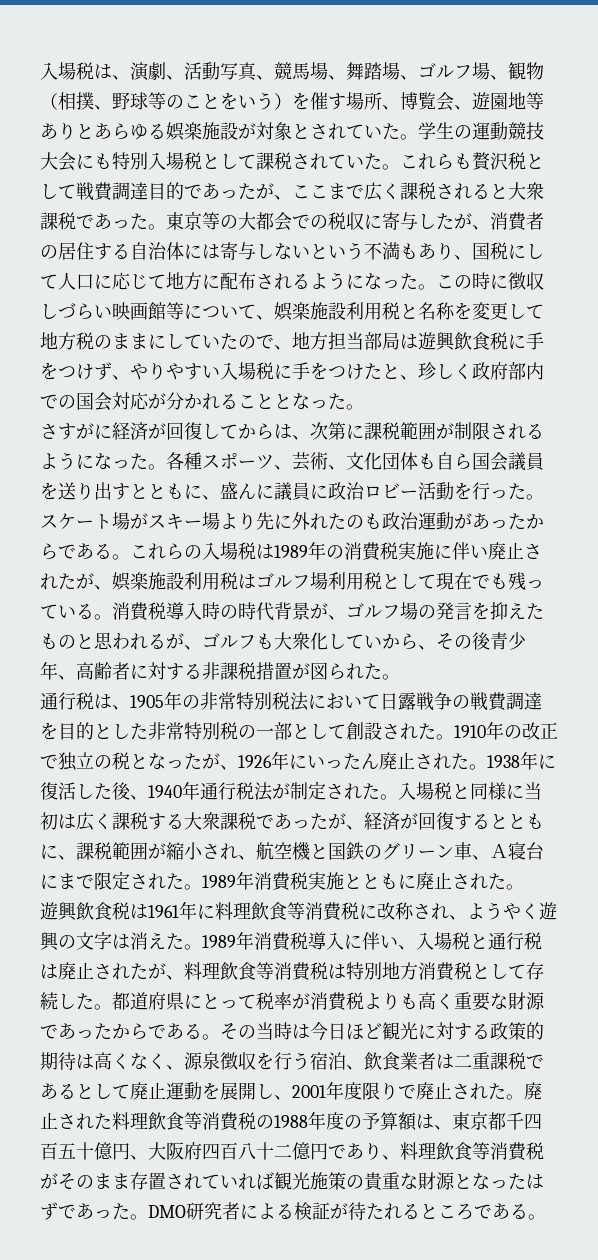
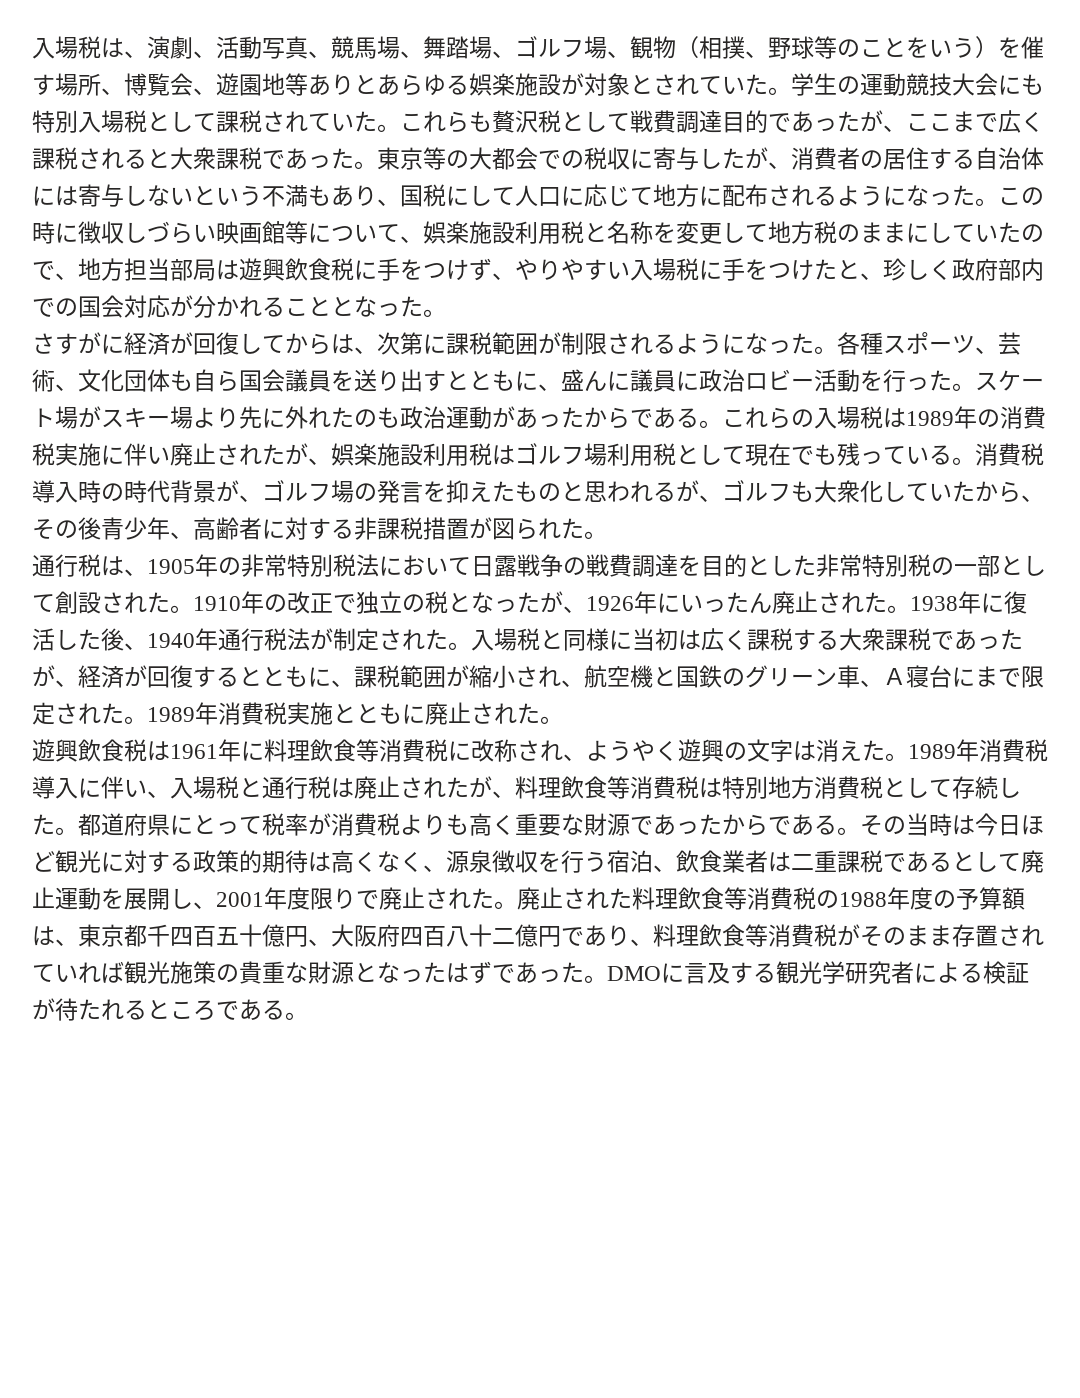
- 消費税導入時の時代背景が、ゴルフ場の発言を抑えたものと思われるが、ゴルフも大衆化していから、その後青少年、高齢者に対する非課税措置が図られた。
+ 消費税導入時の時代背景が、ゴルフ場の発言を抑えたものと思われるが、ゴルフも大衆化していたから、その後青少年、高齢者に対する非課税措置が図られた。
- DMO研究者による検証が待たれるところである。
+ DMOに言及する観光学研究者による検証が待たれるところである。

